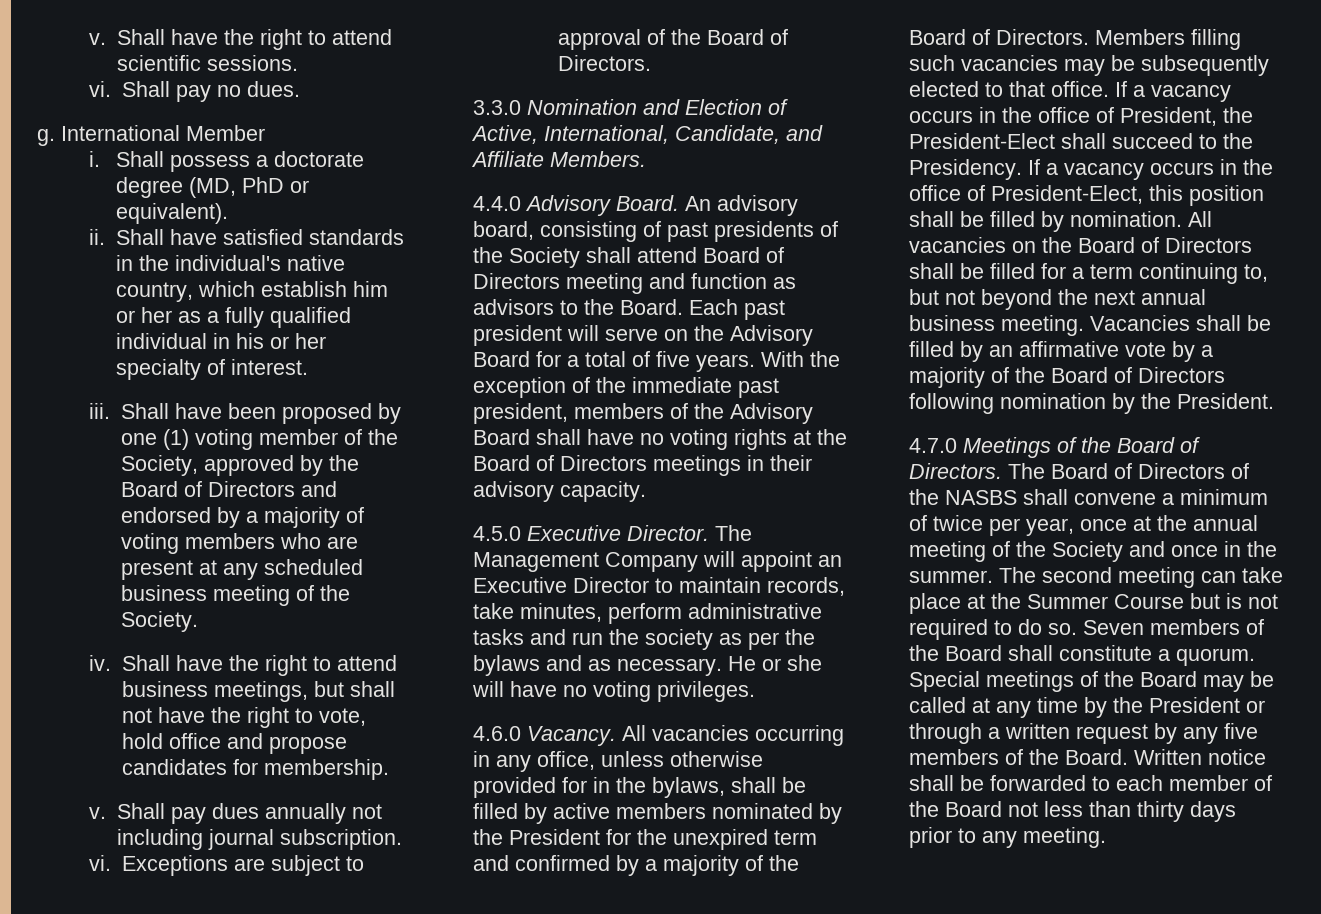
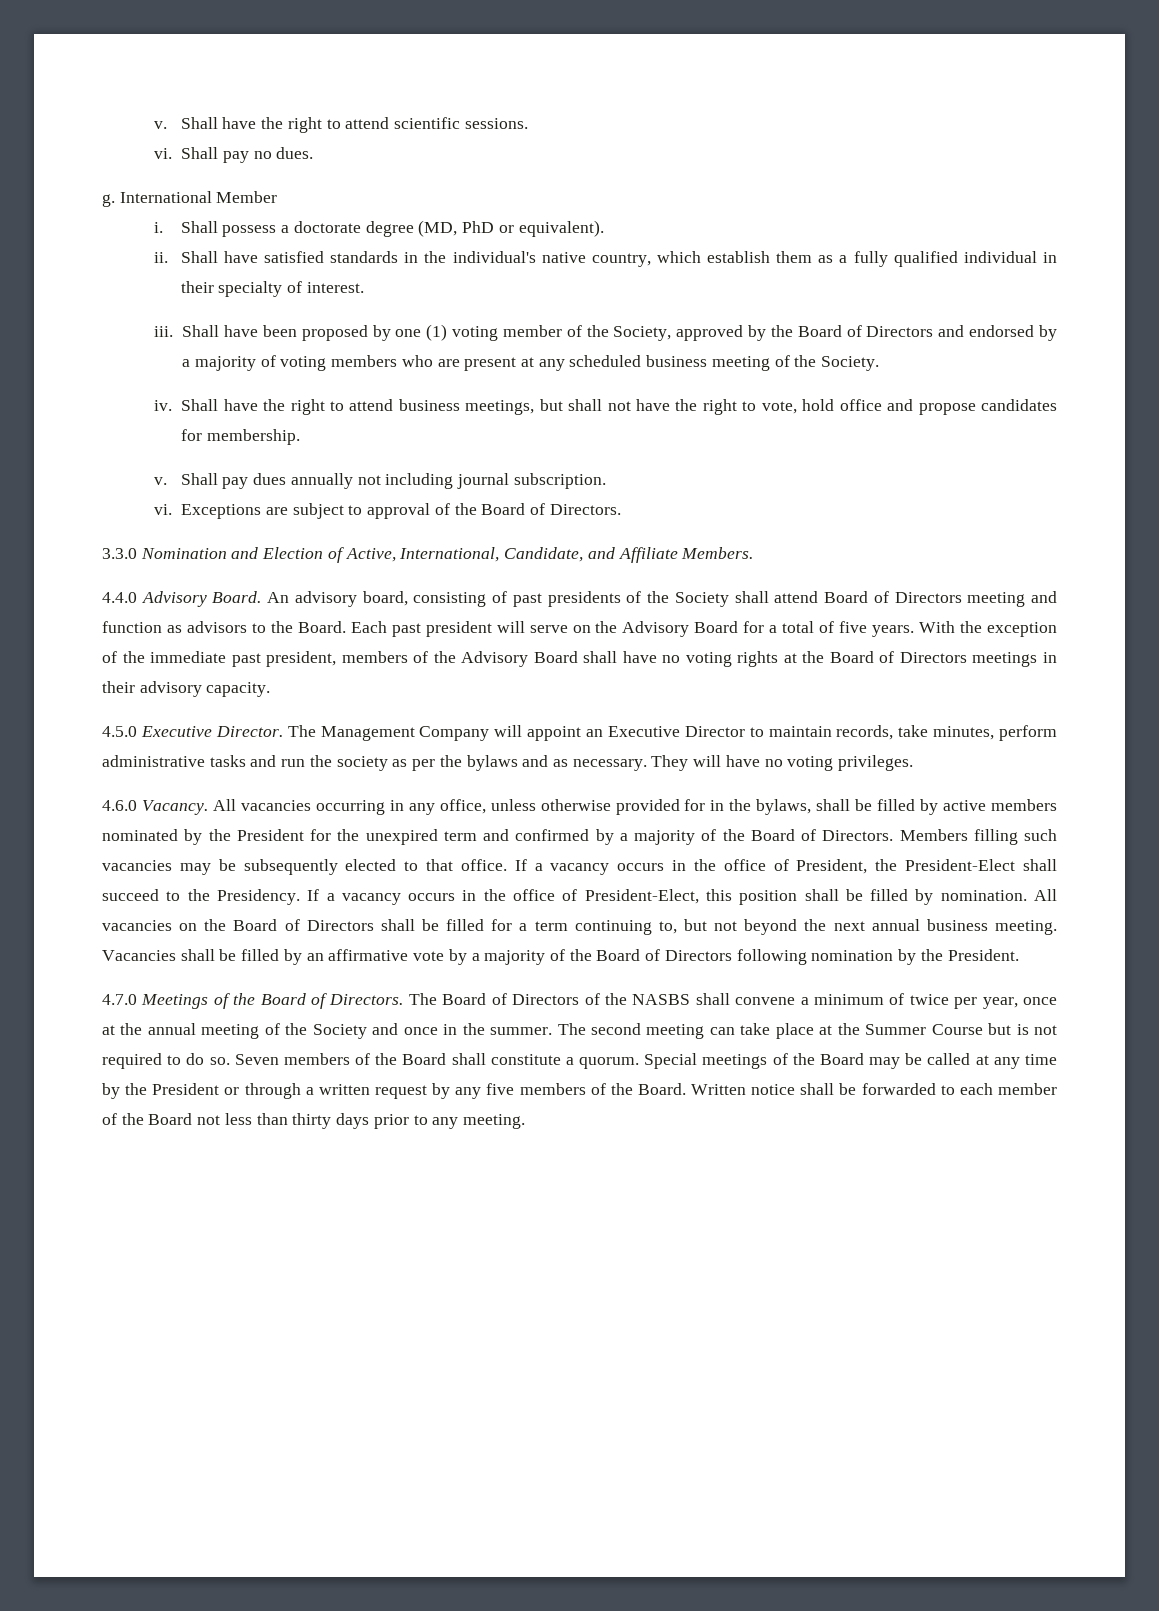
- Shall have satisfied standards in the individual's native country, which establish him or her as a fully qualified individual in his or her specialty of interest.
+ Shall have satisfied standards in the individual's native country, which establish them as a fully qualified individual in their specialty of interest.
- He or she will have no voting privileges.
+ They will have no voting privileges.

